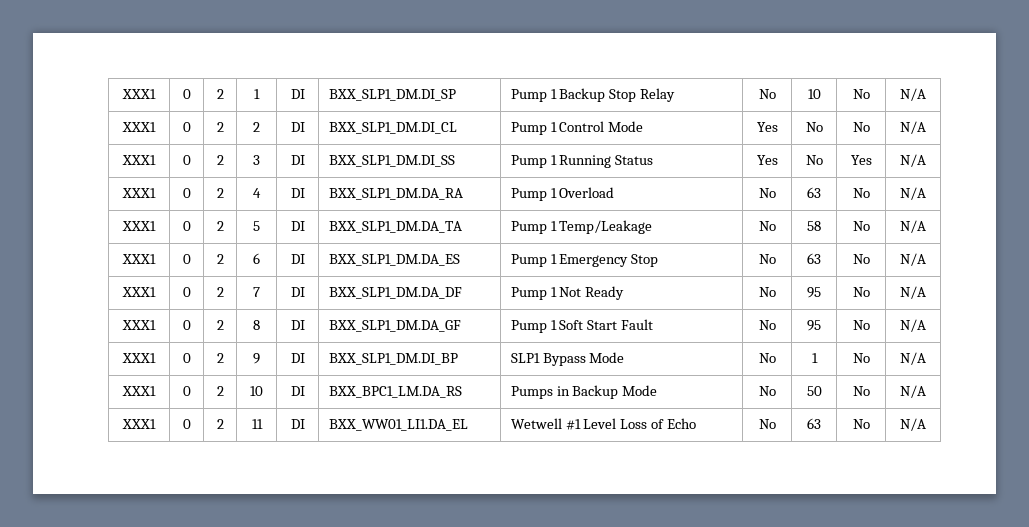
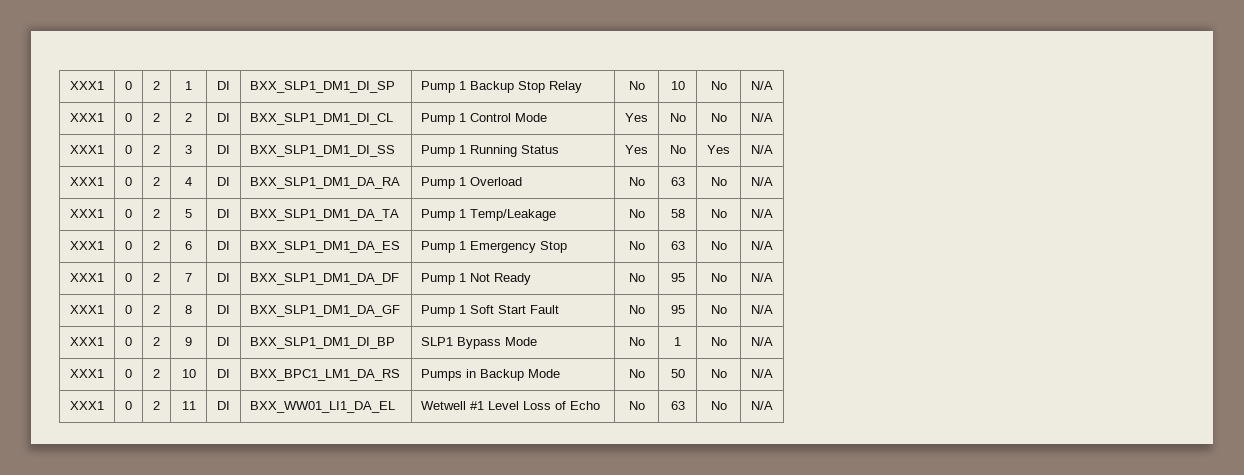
- XXX1 | 0 | 2 | 1 | DI | BXX_SLP1_DM.DI_SP | Pump 1 Backup Stop Relay | No | 10 | No | N/A
+ XXX1 | 0 | 2 | 1 | DI | BXX_SLP1_DM1_DI_SP | Pump 1 Backup Stop Relay | No | 10 | No | N/A
- XXX1 | 0 | 2 | 2 | DI | BXX_SLP1_DM.DI_CL | Pump 1 Control Mode | Yes | No | No | N/A
+ XXX1 | 0 | 2 | 2 | DI | BXX_SLP1_DM1_DI_CL | Pump 1 Control Mode | Yes | No | No | N/A
- XXX1 | 0 | 2 | 3 | DI | BXX_SLP1_DM.DI_SS | Pump 1 Running Status | Yes | No | Yes | N/A
+ XXX1 | 0 | 2 | 3 | DI | BXX_SLP1_DM1_DI_SS | Pump 1 Running Status | Yes | No | Yes | N/A
- XXX1 | 0 | 2 | 4 | DI | BXX_SLP1_DM.DA_RA | Pump 1 Overload | No | 63 | No | N/A
+ XXX1 | 0 | 2 | 4 | DI | BXX_SLP1_DM1_DA_RA | Pump 1 Overload | No | 63 | No | N/A
- XXX1 | 0 | 2 | 5 | DI | BXX_SLP1_DM.DA_TA | Pump 1 Temp/Leakage | No | 58 | No | N/A
+ XXX1 | 0 | 2 | 5 | DI | BXX_SLP1_DM1_DA_TA | Pump 1 Temp/Leakage | No | 58 | No | N/A
- XXX1 | 0 | 2 | 6 | DI | BXX_SLP1_DM.DA_ES | Pump 1 Emergency Stop | No | 63 | No | N/A
+ XXX1 | 0 | 2 | 6 | DI | BXX_SLP1_DM1_DA_ES | Pump 1 Emergency Stop | No | 63 | No | N/A
- XXX1 | 0 | 2 | 7 | DI | BXX_SLP1_DM.DA_DF | Pump 1 Not Ready | No | 95 | No | N/A
+ XXX1 | 0 | 2 | 7 | DI | BXX_SLP1_DM1_DA_DF | Pump 1 Not Ready | No | 95 | No | N/A
- XXX1 | 0 | 2 | 8 | DI | BXX_SLP1_DM.DA_GF | Pump 1 Soft Start Fault | No | 95 | No | N/A
+ XXX1 | 0 | 2 | 8 | DI | BXX_SLP1_DM1_DA_GF | Pump 1 Soft Start Fault | No | 95 | No | N/A
- XXX1 | 0 | 2 | 9 | DI | BXX_SLP1_DM.DI_BP | SLP1 Bypass Mode | No | 1 | No | N/A
+ XXX1 | 0 | 2 | 9 | DI | BXX_SLP1_DM1_DI_BP | SLP1 Bypass Mode | No | 1 | No | N/A
- XXX1 | 0 | 2 | 10 | DI | BXX_BPC1_LM.DA_RS | Pumps in Backup Mode | No | 50 | No | N/A
+ XXX1 | 0 | 2 | 10 | DI | BXX_BPC1_LM1_DA_RS | Pumps in Backup Mode | No | 50 | No | N/A
- XXX1 | 0 | 2 | 11 | DI | BXX_WW01_LI1.DA_EL | Wetwell #1 Level Loss of Echo | No | 63 | No | N/A
+ XXX1 | 0 | 2 | 11 | DI | BXX_WW01_LI1_DA_EL | Wetwell #1 Level Loss of Echo | No | 63 | No | N/A

